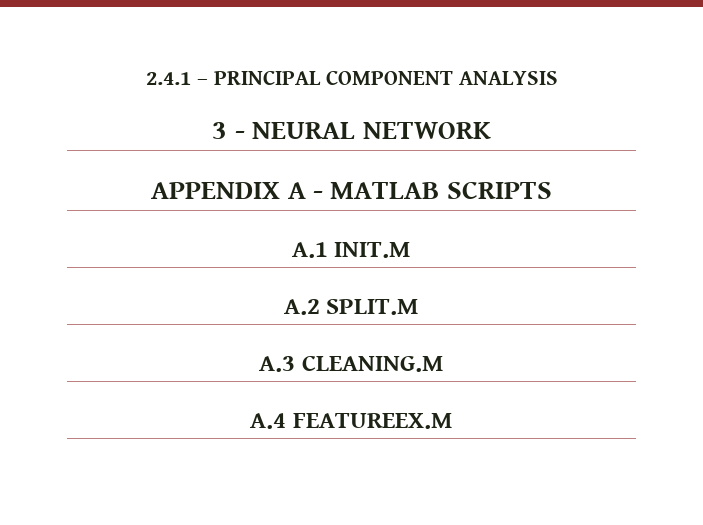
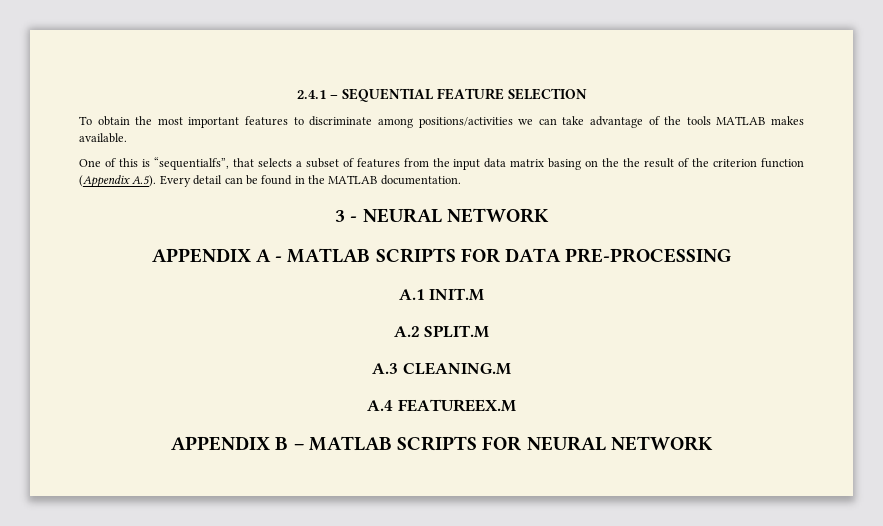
- 2.4.1 – PRINCIPAL COMPONENT ANALYSIS
+ 2.4.1 – SEQUENTIAL FEATURE SELECTION
+ To obtain the most important features to discriminate among positions/activities we can take advantage of the tools MATLAB makes available.
+ One of this is “sequentialfs”, that selects a subset of features from the input data matrix basing on the the result of the criterion function (Appendix A.5). Every detail can be found in the MATLAB documentation.
- APPENDIX A - MATLAB SCRIPTS
+ APPENDIX A - MATLAB SCRIPTS FOR DATA PRE-PROCESSING
+ APPENDIX B – MATLAB SCRIPTS FOR NEURAL NETWORK

